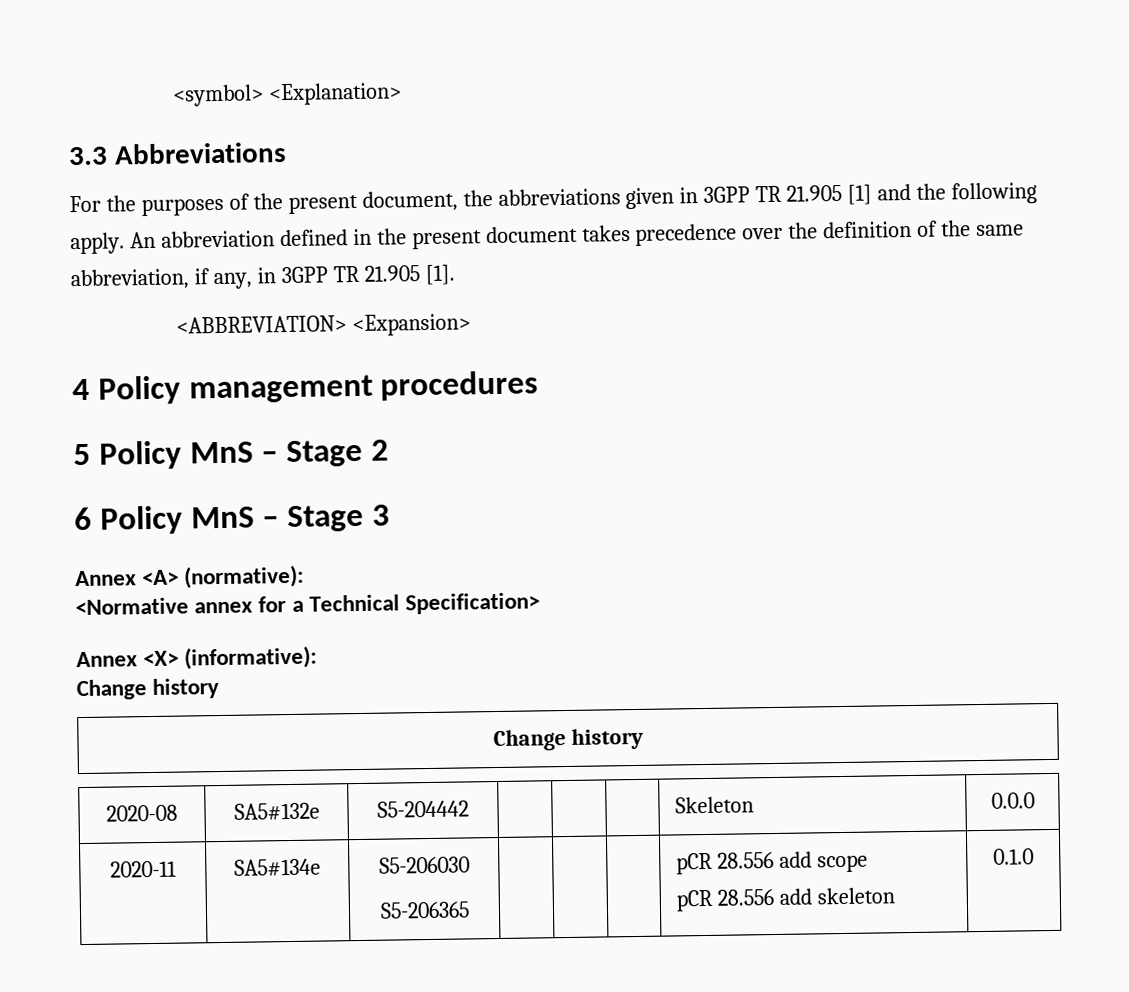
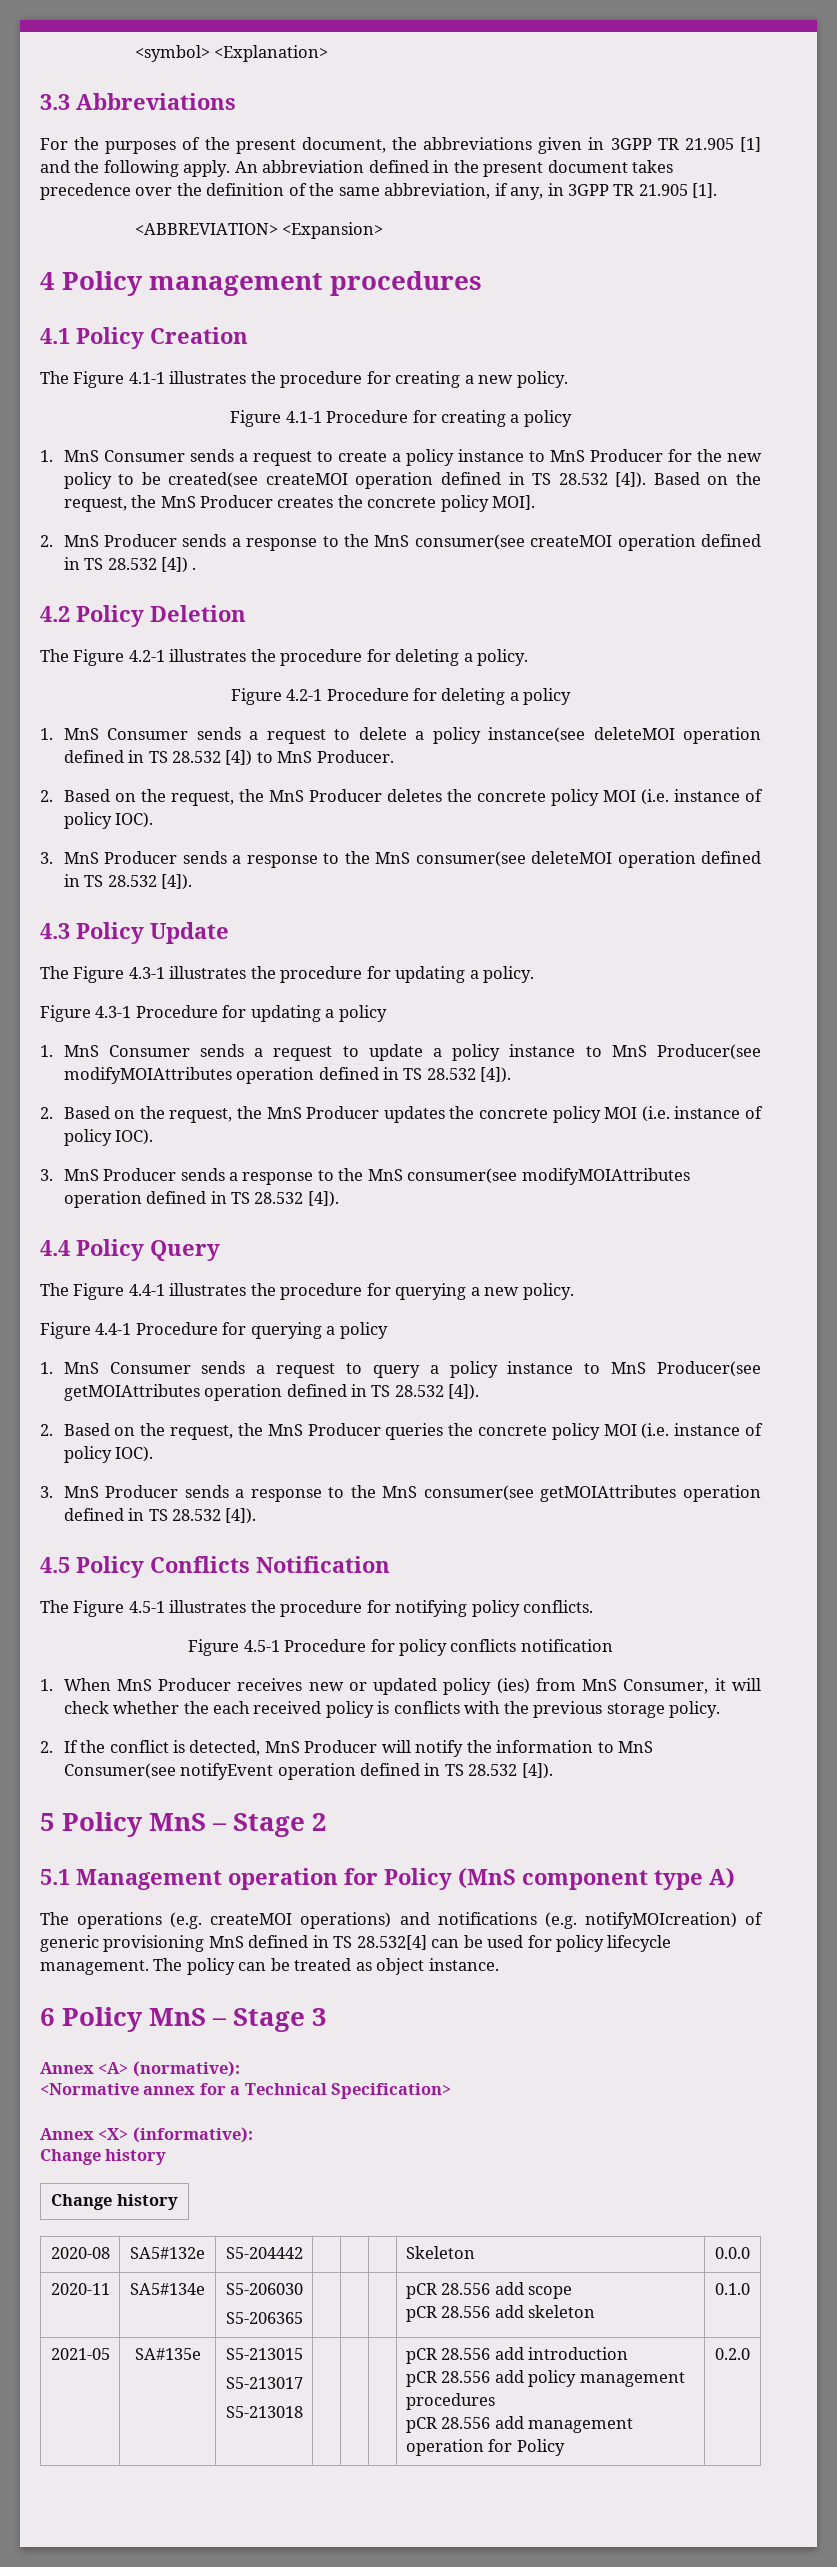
+ 4.1 Policy Creation
+ The Figure 4.1-1 illustrates the procedure for creating a new policy.
+ Figure 4.1-1 Procedure for creating a policy
+ 1. MnS Consumer sends a request to create a policy instance to MnS Producer for the new policy to be created(see createMOI operation defined in TS 28.532 [4]). Based on the request, the MnS Producer creates the concrete policy MOI].
+ 2. MnS Producer sends a response to the MnS consumer(see createMOI operation defined in TS 28.532 [4]) .
+ 4.2 Policy Deletion
+ The Figure 4.2-1 illustrates the procedure for deleting a policy.
+ Figure 4.2-1 Procedure for deleting a policy
+ 1. MnS Consumer sends a request to delete a policy instance(see deleteMOI operation defined in TS 28.532 [4]) to MnS Producer.
+ 2. Based on the request, the MnS Producer deletes the concrete policy MOI (i.e. instance of policy IOC).
+ 3. MnS Producer sends a response to the MnS consumer(see deleteMOI operation defined in TS 28.532 [4]).
+ 4.3 Policy Update
+ The Figure 4.3-1 illustrates the procedure for updating a policy.
+ Figure 4.3-1 Procedure for updating a policy
+ 1. MnS Consumer sends a request to update a policy instance to MnS Producer(see modifyMOIAttributes operation defined in TS 28.532 [4]).
+ 2. Based on the request, the MnS Producer updates the concrete policy MOI (i.e. instance of policy IOC).
+ 3. MnS Producer sends a response to the MnS consumer(see modifyMOIAttributes operation defined in TS 28.532 [4]).
+ 4.4 Policy Query
+ The Figure 4.4-1 illustrates the procedure for querying a new policy.
+ Figure 4.4-1 Procedure for querying a policy
+ 1. MnS Consumer sends a request to query a policy instance to MnS Producer(see getMOIAttributes operation defined in TS 28.532 [4]).
+ 2. Based on the request, the MnS Producer queries the concrete policy MOI (i.e. instance of policy IOC).
+ 3. MnS Producer sends a response to the MnS consumer(see getMOIAttributes operation defined in TS 28.532 [4]).
+ 4.5 Policy Conflicts Notification
+ The Figure 4.5-1 illustrates the procedure for notifying policy conflicts.
+ Figure 4.5-1 Procedure for policy conflicts notification
+ 1. When MnS Producer receives new or updated policy (ies) from MnS Consumer, it will check whether the each received policy is conflicts with the previous storage policy.
+ 2. If the conflict is detected, MnS Producer will notify the information to MnS Consumer(see notifyEvent operation defined in TS 28.532 [4]).
+ 5.1 Management operation for Policy (MnS component type A)
+ The operations (e.g. createMOI operations) and notifications (e.g. notifyMOIcreation) of generic provisioning MnS defined in TS 28.532[4] can be used for policy lifecycle management. The policy can be treated as object instance.
+ 2021-05 | SA#135e | S5-213015
+ S5-213017
+ S5-213018 | | | | pCR 28.556 add introduction
+ pCR 28.556 add policy management procedures
+ pCR 28.556 add management operation for Policy | 0.2.0

